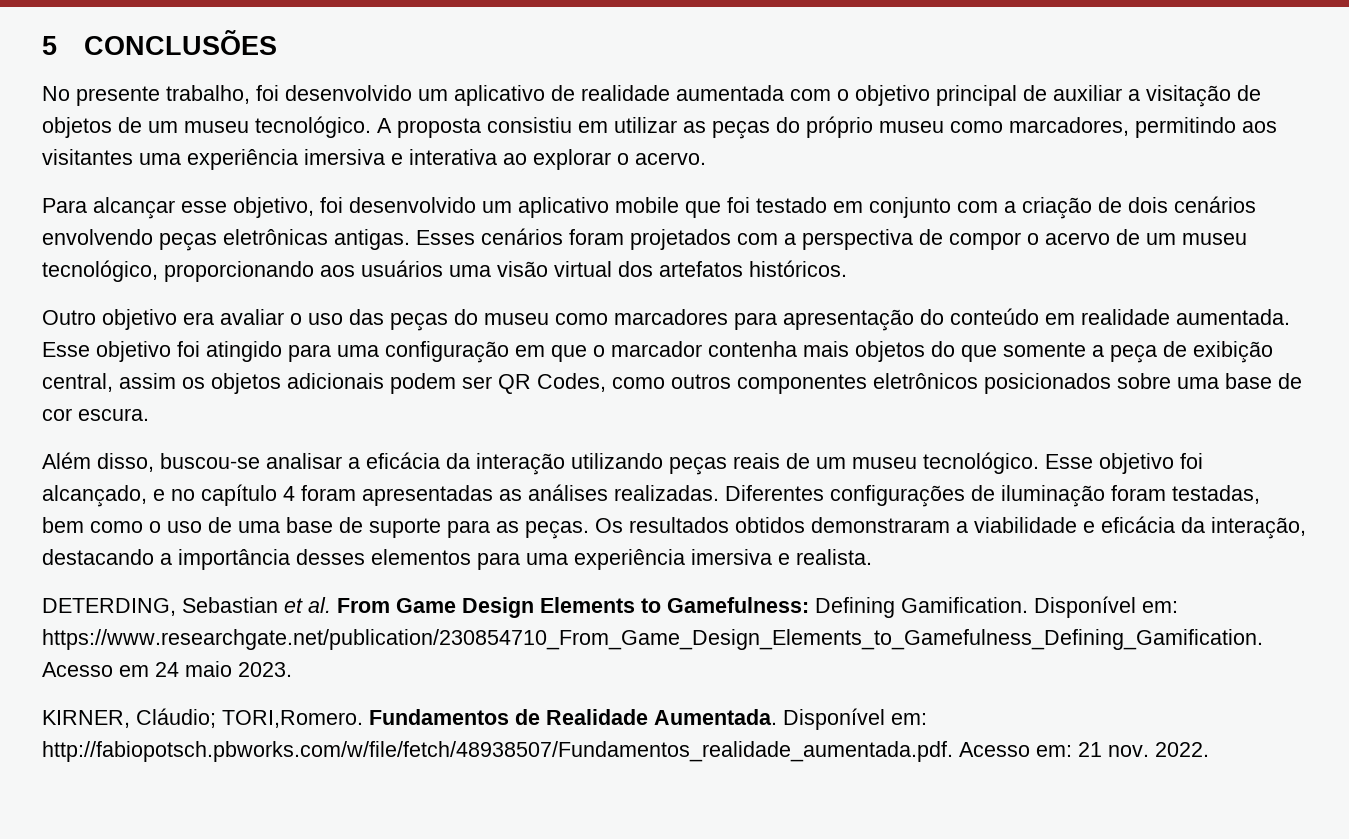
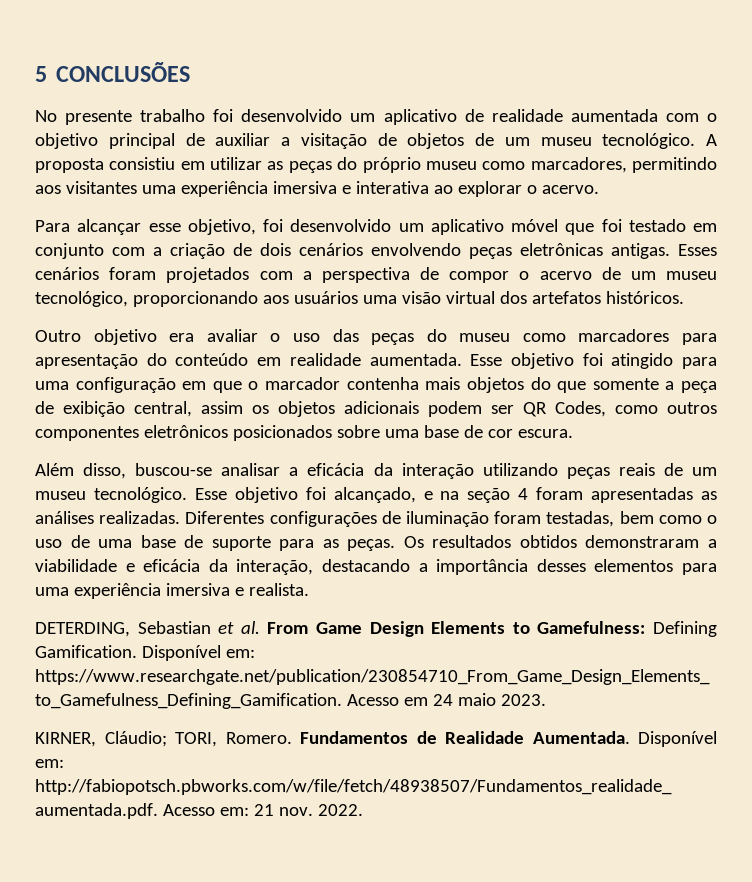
- No presente trabalho, foi desenvolvido um aplicativo de realidade aumentada com o objetivo principal de auxiliar a visitação de objetos de um museu tecnológico.
+ No presente trabalho foi desenvolvido um aplicativo de realidade aumentada com o objetivo principal de auxiliar a visitação de objetos de um museu tecnológico.
- Para alcançar esse objetivo, foi desenvolvido um aplicativo mobile que foi testado em conjunto com a criação de dois cenários envolvendo peças eletrônicas antigas.
+ Para alcançar esse objetivo, foi desenvolvido um aplicativo móvel que foi testado em conjunto com a criação de dois cenários envolvendo peças eletrônicas antigas.
- Esse objetivo foi alcançado, e no capítulo 4 foram apresentadas as análises realizadas.
+ Esse objetivo foi alcançado, e na seção 4 foram apresentadas as análises realizadas.
- KIRNER, Cláudio; TORI,Romero.
+ KIRNER, Cláudio; TORI, Romero.

